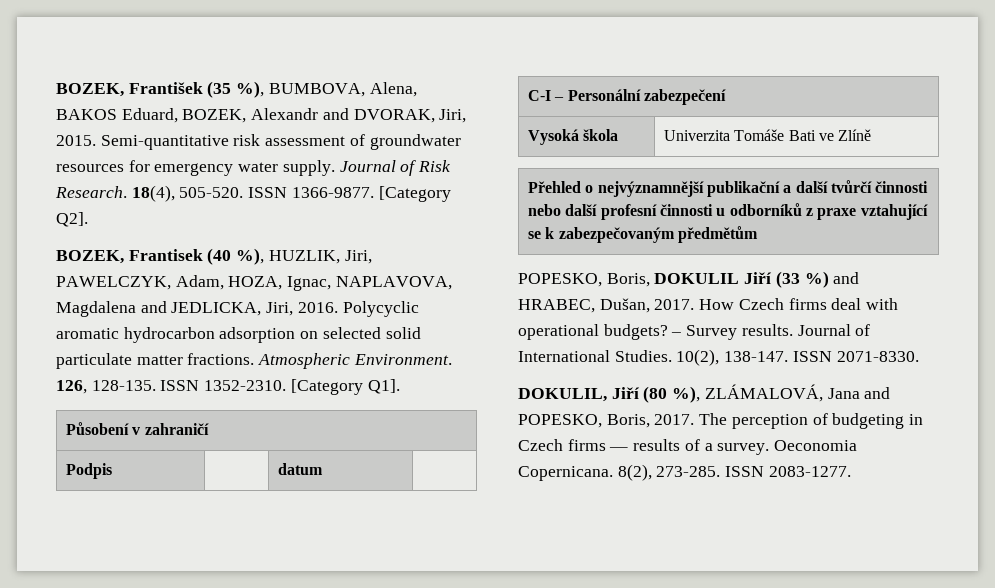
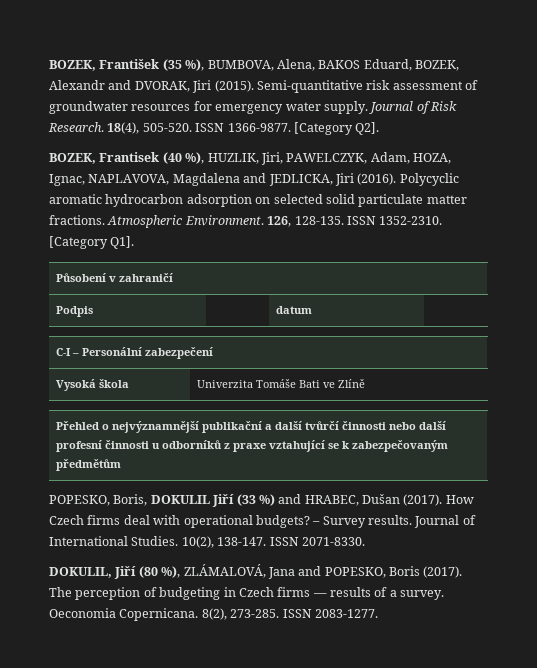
- BOZEK, František (35 %), BUMBOVA, Alena, BAKOS Eduard, BOZEK, Alexandr and DVORAK, Jiri, 2015.
+ BOZEK, František (35 %), BUMBOVA, Alena, BAKOS Eduard, BOZEK, Alexandr and DVORAK, Jiri (2015).
- BOZEK, Frantisek (40 %), HUZLIK, Jiri, PAWELCZYK, Adam, HOZA, Ignac, NAPLAVOVA, Magdalena and JEDLICKA, Jiri, 2016.
+ BOZEK, Frantisek (40 %), HUZLIK, Jiri, PAWELCZYK, Adam, HOZA, Ignac, NAPLAVOVA, Magdalena and JEDLICKA, Jiri (2016).
- POPESKO, Boris, DOKULIL Jiří (33 %) and HRABEC, Dušan, 2017.
+ POPESKO, Boris, DOKULIL Jiří (33 %) and HRABEC, Dušan (2017).
- DOKULIL, Jiří (80 %), ZLÁMALOVÁ, Jana and POPESKO, Boris, 2017.
+ DOKULIL, Jiří (80 %), ZLÁMALOVÁ, Jana and POPESKO, Boris (2017).

